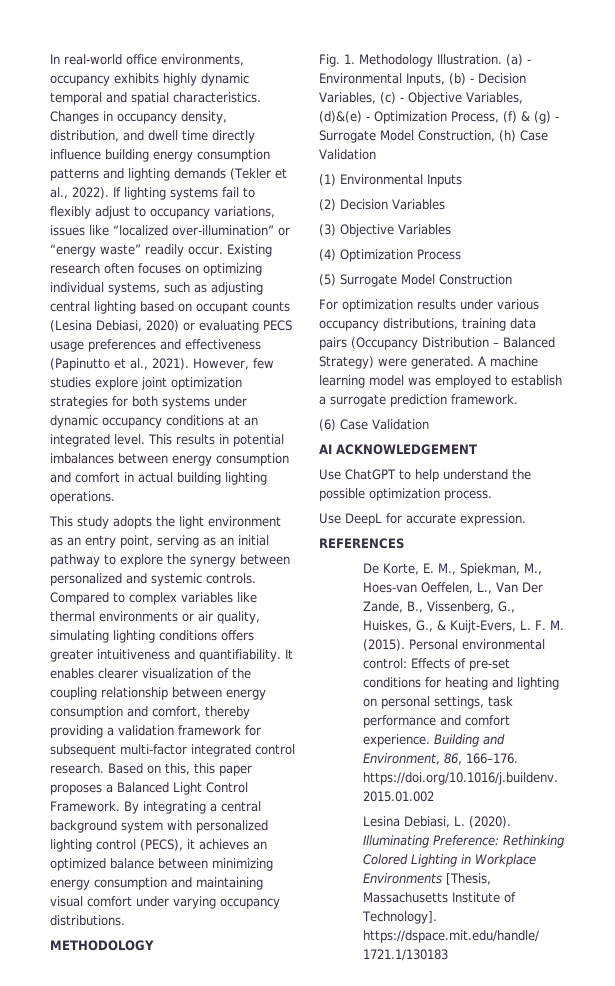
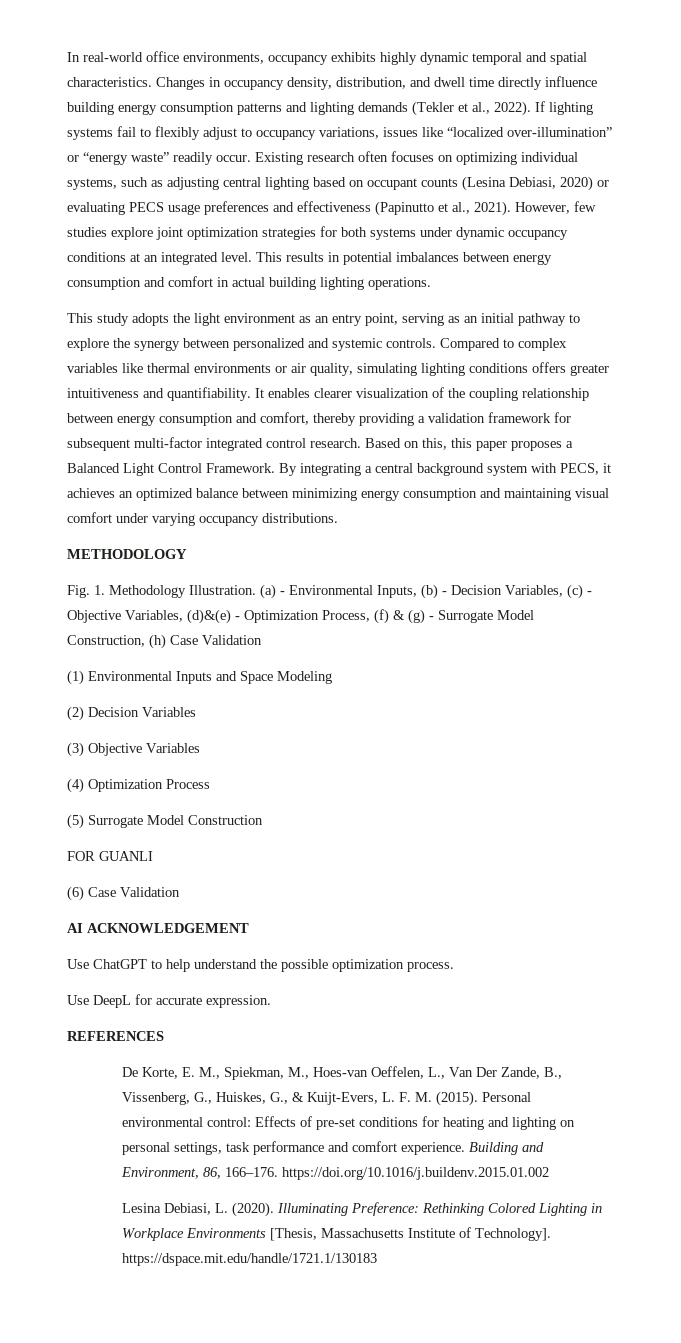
- By integrating a central background system with personalized lighting control (PECS), it achieves an optimized balance between minimizing energy consumption and maintaining visual comfort under varying occupancy distributions.
+ By integrating a central background system with PECS, it achieves an optimized balance between minimizing energy consumption and maintaining visual comfort under varying occupancy distributions.
- (1) Environmental Inputs
+ (1) Environmental Inputs and Space Modeling
- For optimization results under various occupancy distributions, training data pairs (Occupancy Distribution – Balanced Strategy) were generated. A machine learning model was employed to establish a surrogate prediction framework.
+ FOR GUANLI

